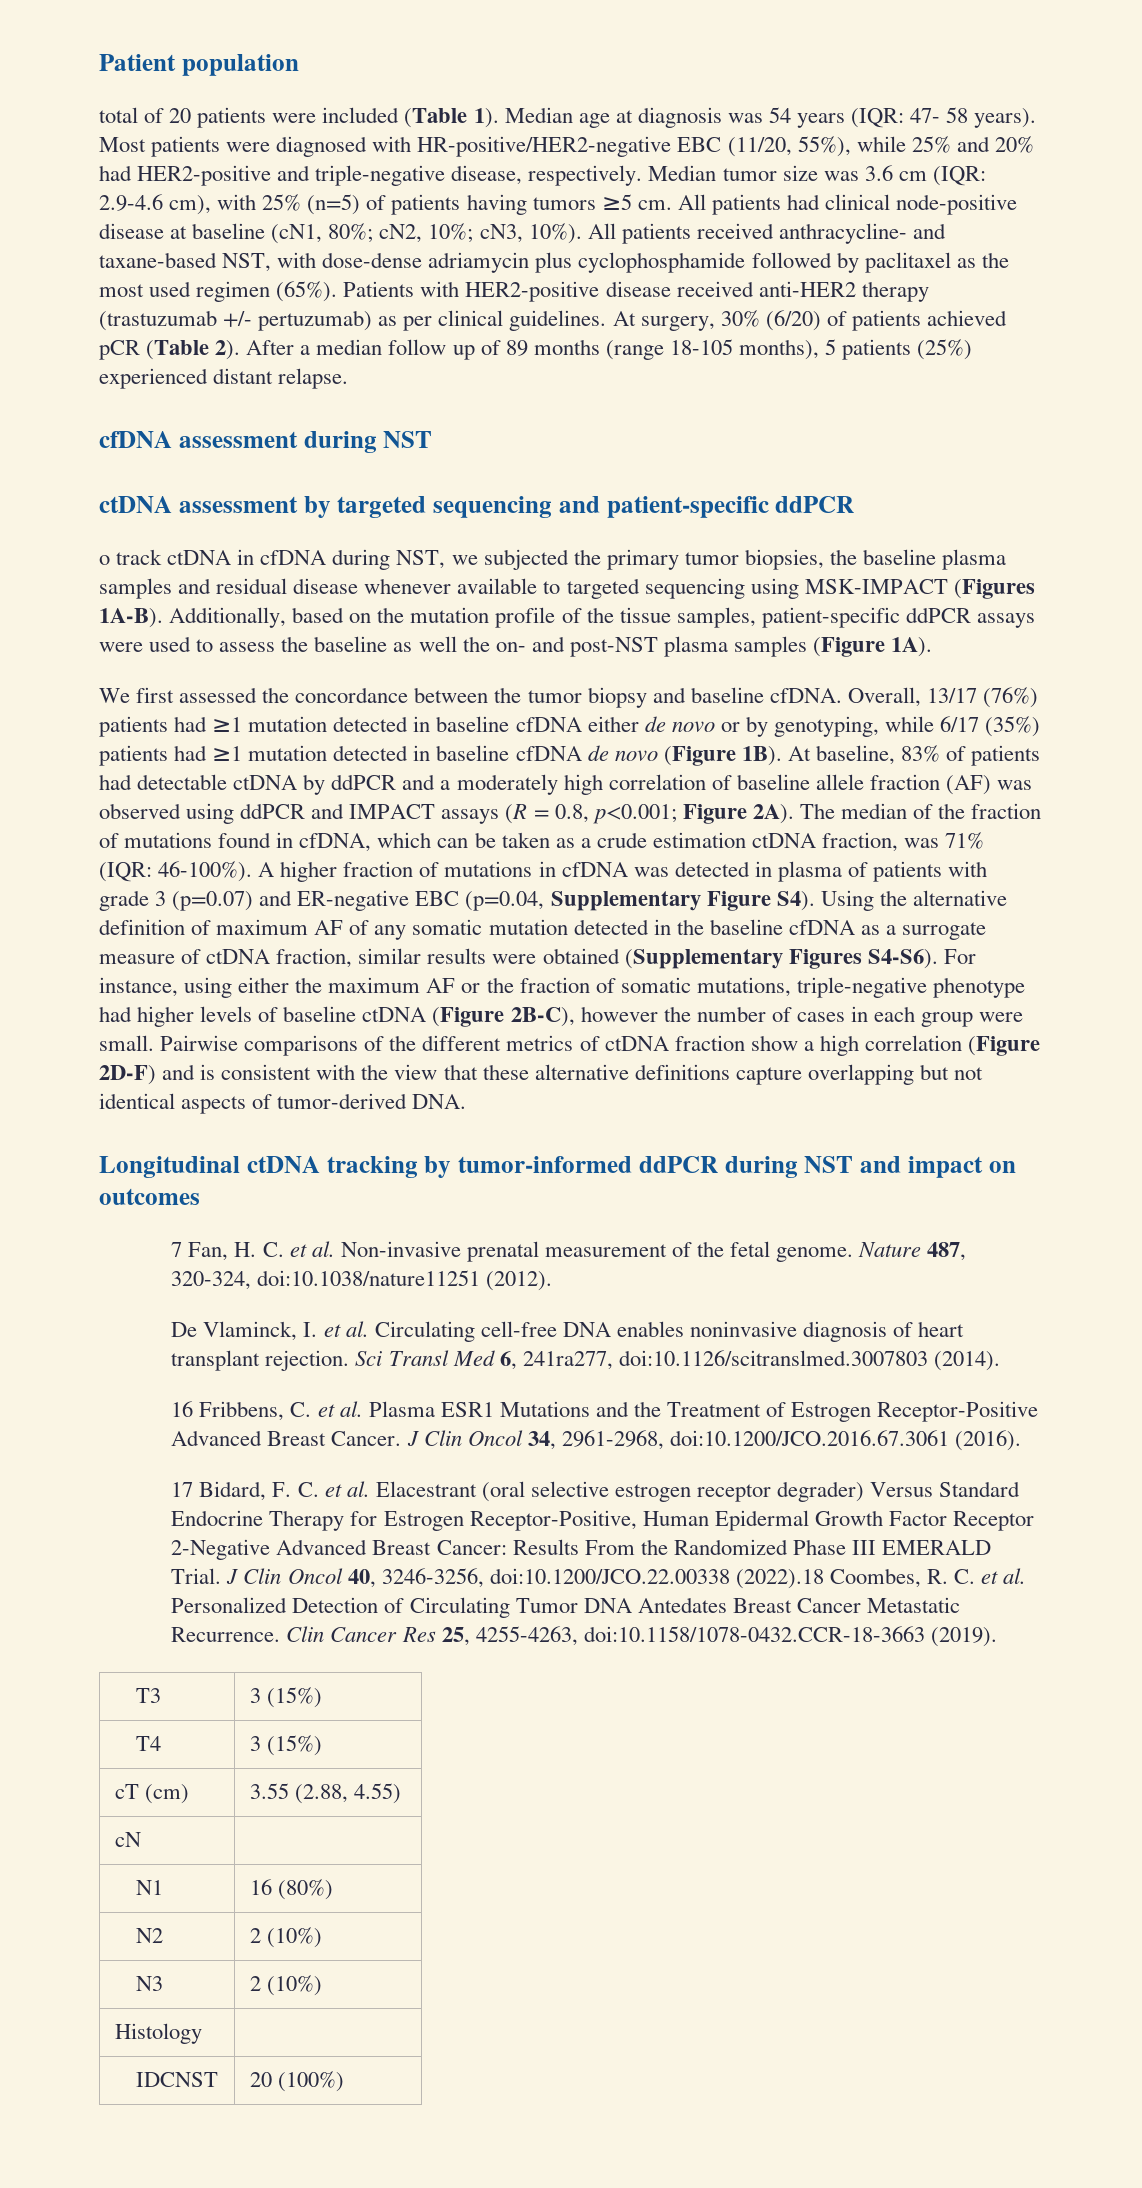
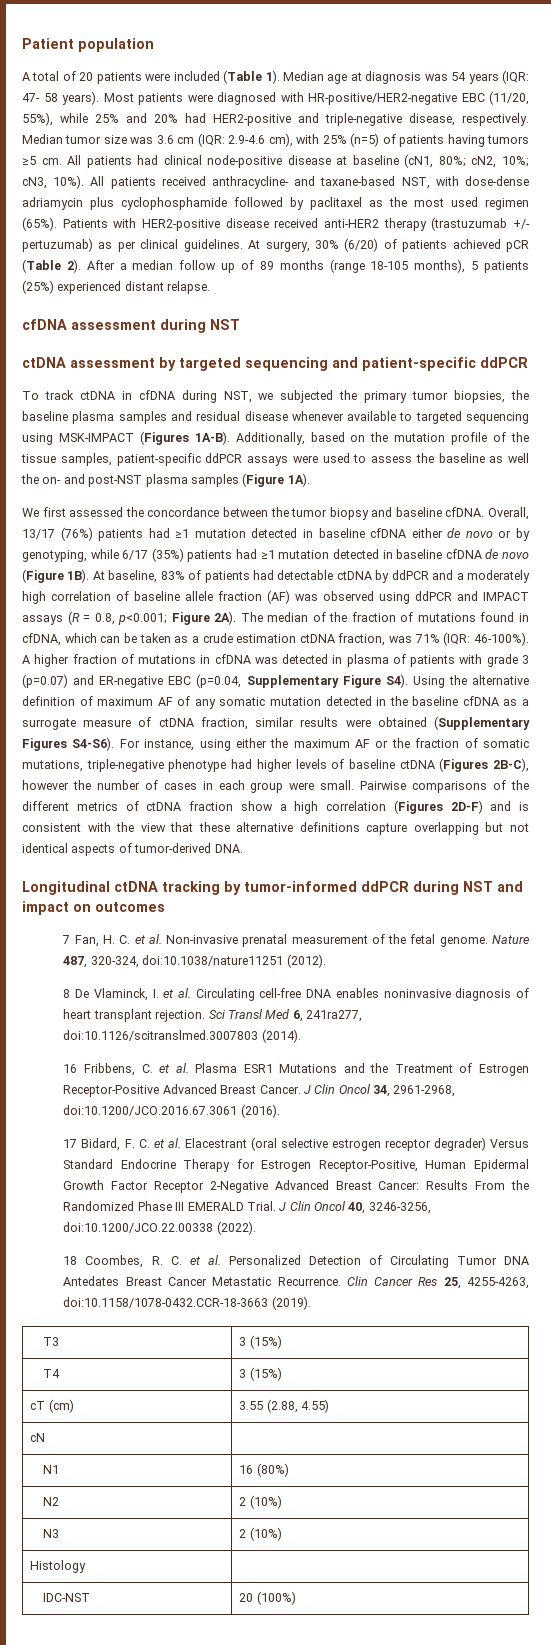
- total of 20 patients were included (Table 1).
+ A total of 20 patients were included (Table 1).
- o track ctDNA in cfDNA during NST, we subjected the primary tumor biopsies, the baseline plasma samples and residual disease whenever available to targeted sequencing using MSK-IMPACT (Figures 1A-B).
+ To track ctDNA in cfDNA during NST, we subjected the primary tumor biopsies, the baseline plasma samples and residual disease whenever available to targeted sequencing using MSK-IMPACT (Figures 1A-B).
- For instance, using either the maximum AF or the fraction of somatic mutations, triple-negative phenotype had higher levels of baseline ctDNA (Figure 2B-C), however the number of cases in each group were small.
+ For instance, using either the maximum AF or the fraction of somatic mutations, triple-negative phenotype had higher levels of baseline ctDNA (Figures 2B-C), however the number of cases in each group were small.
- Pairwise comparisons of the different metrics of ctDNA fraction show a high correlation (Figure 2D-F) and is consistent with the view that these alternative definitions capture overlapping but not identical aspects of tumor-derived DNA.
+ Pairwise comparisons of the different metrics of ctDNA fraction show a high correlation (Figures 2D-F) and is consistent with the view that these alternative definitions capture overlapping but not identical aspects of tumor-derived DNA.
- De Vlaminck, I. et al. Circulating cell-free DNA enables noninvasive diagnosis of heart transplant rejection.
+ 8 De Vlaminck, I. et al. Circulating cell-free DNA enables noninvasive diagnosis of heart transplant rejection.
- J Clin Oncol 40, 3246-3256, doi:10.1200/JCO.22.00338 (2022).18 Coombes, R. C. et al. Personalized Detection of Circulating Tumor DNA Antedates Breast Cancer Metastatic Recurrence.
+ J Clin Oncol 40, 3246-3256, doi:10.1200/JCO.22.00338 (2022).
+ 18 Coombes, R. C. et al. Personalized Detection of Circulating Tumor DNA Antedates Breast Cancer Metastatic Recurrence.
- IDCNST | 20 (100%)
+ IDC-NST | 20 (100%)

